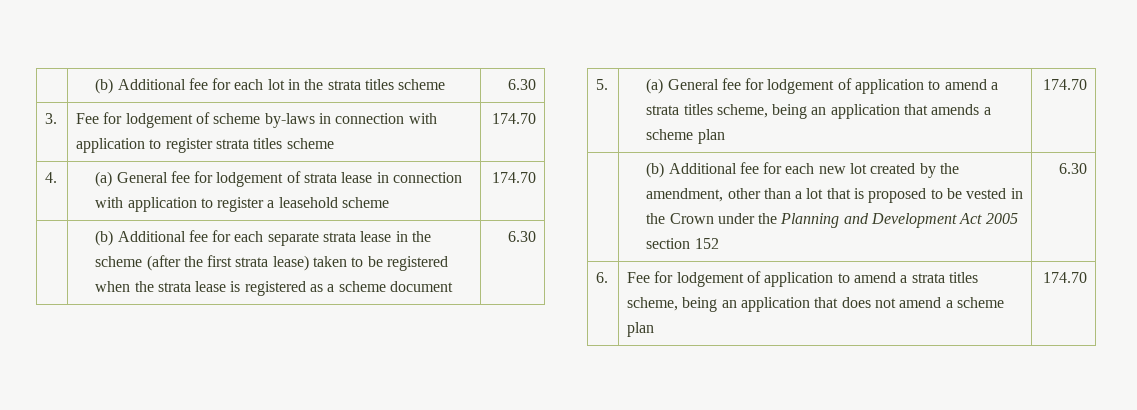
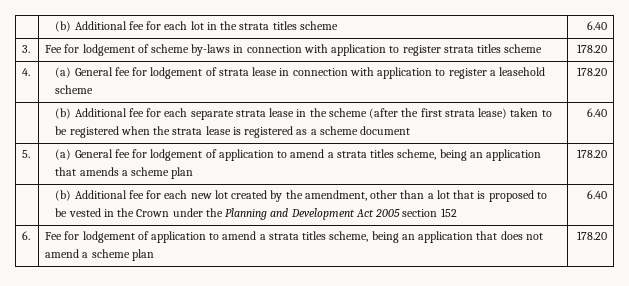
- | (b) Additional fee for each lot in the strata titles scheme | 6.30
+ | (b) Additional fee for each lot in the strata titles scheme | 6.40
- 3. | Fee for lodgement of scheme by-laws in connection with application to register strata titles scheme | 174.70
+ 3. | Fee for lodgement of scheme by-laws in connection with application to register strata titles scheme | 178.20
- 4. | (a) General fee for lodgement of strata lease in connection with application to register a leasehold scheme | 174.70
+ 4. | (a) General fee for lodgement of strata lease in connection with application to register a leasehold scheme | 178.20
- | (b) Additional fee for each separate strata lease in the scheme (after the first strata lease) taken to be registered when the strata lease is registered as a scheme document | 6.30
+ | (b) Additional fee for each separate strata lease in the scheme (after the first strata lease) taken to be registered when the strata lease is registered as a scheme document | 6.40
- 5. | (a) General fee for lodgement of application to amend a strata titles scheme, being an application that amends a scheme plan | 174.70
+ 5. | (a) General fee for lodgement of application to amend a strata titles scheme, being an application that amends a scheme plan | 178.20
- | (b) Additional fee for each new lot created by the amendment, other than a lot that is proposed to be vested in the Crown under the Planning and Development Act 2005 section 152 | 6.30
+ | (b) Additional fee for each new lot created by the amendment, other than a lot that is proposed to be vested in the Crown under the Planning and Development Act 2005 section 152 | 6.40
- 6. | Fee for lodgement of application to amend a strata titles scheme, being an application that does not amend a scheme plan | 174.70
+ 6. | Fee for lodgement of application to amend a strata titles scheme, being an application that does not amend a scheme plan | 178.20

